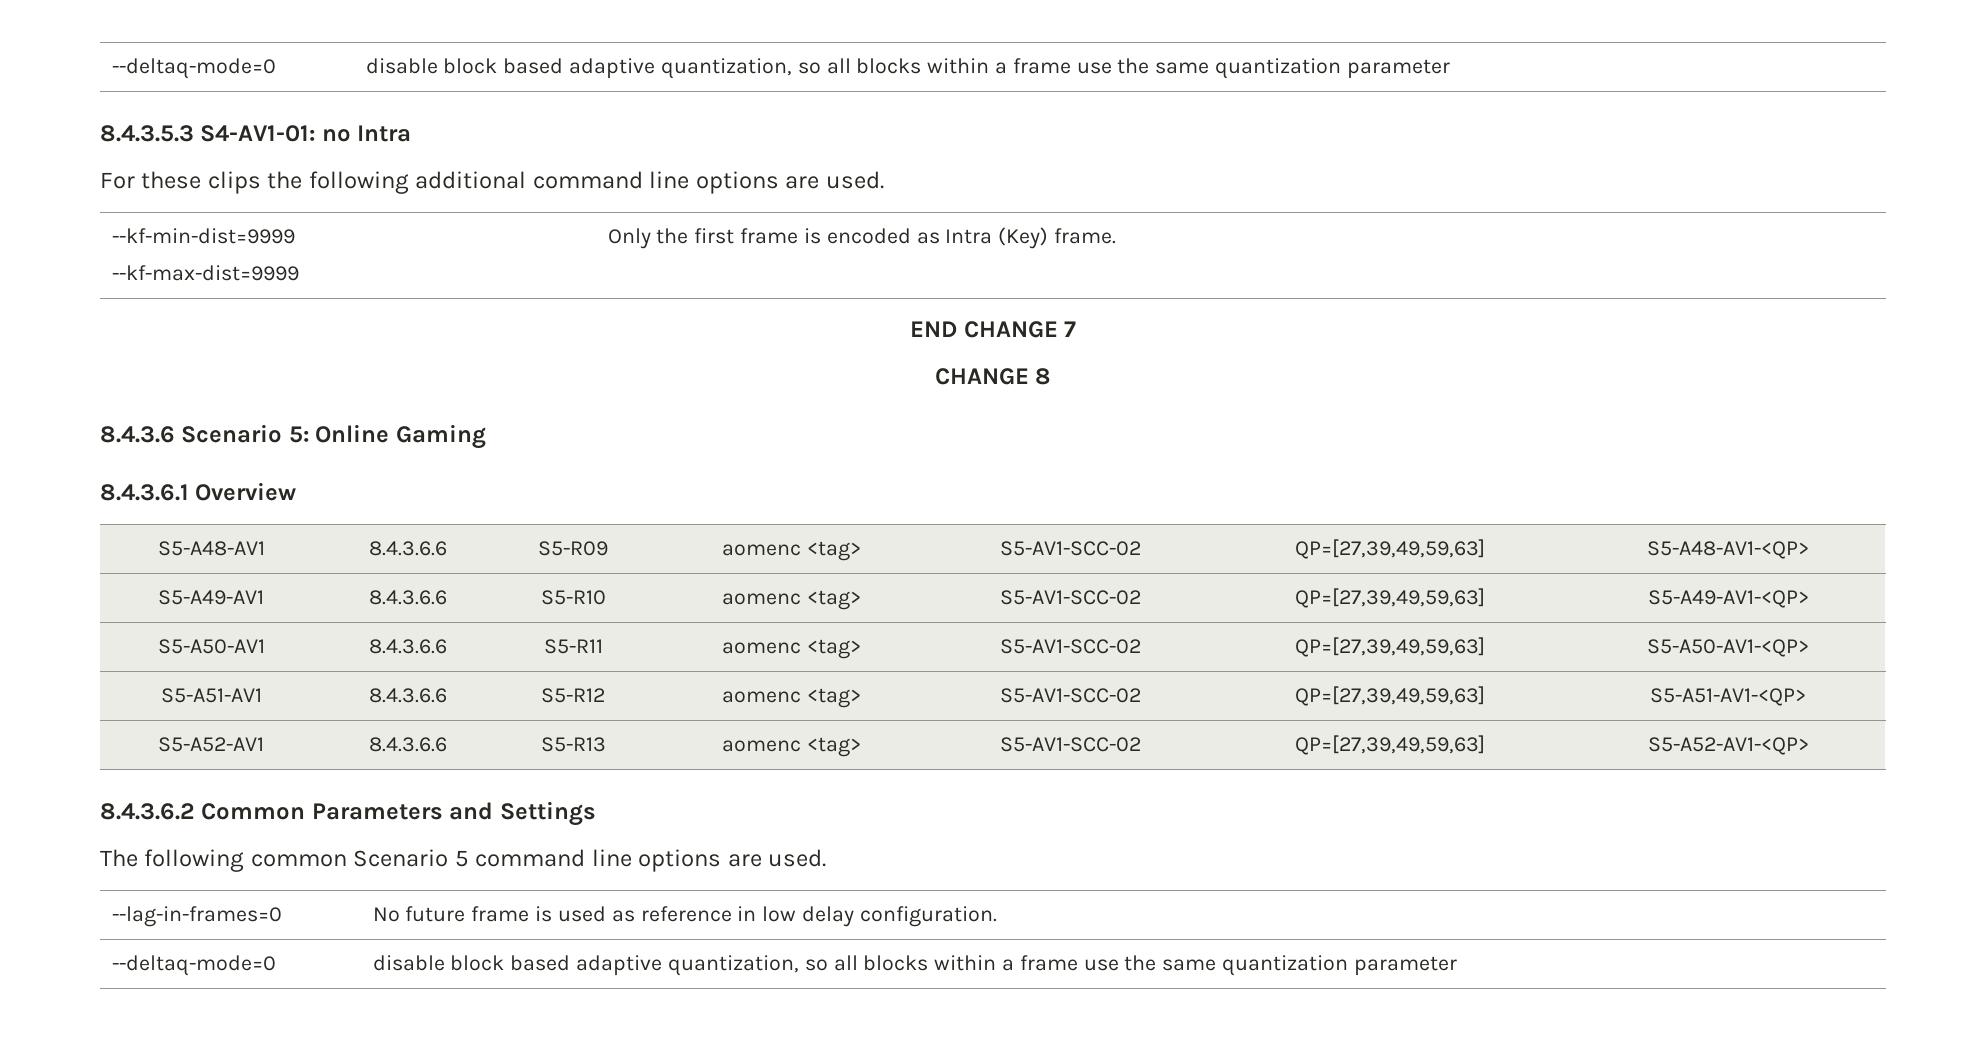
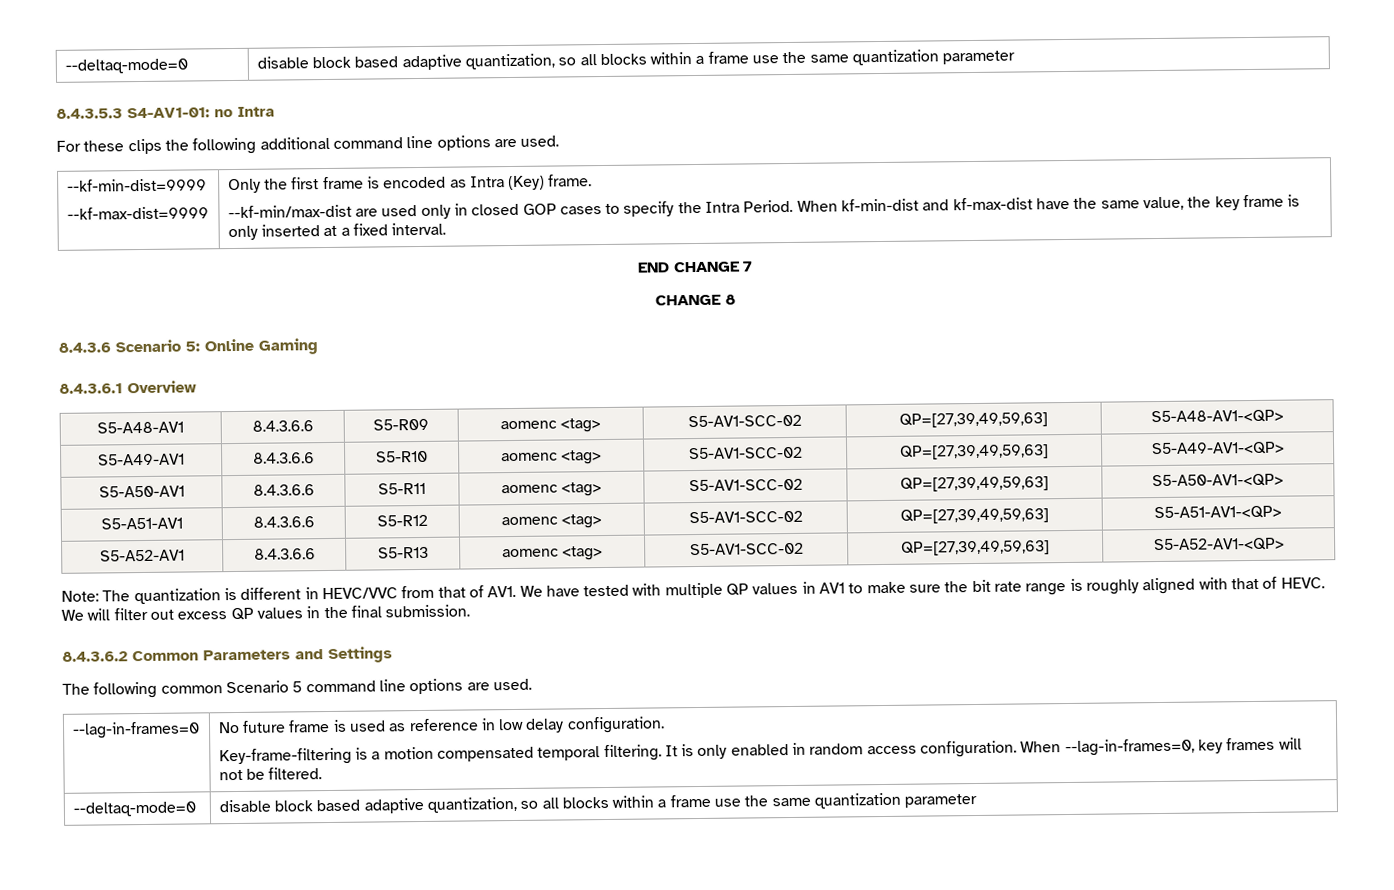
+ --kf-min/max-dist are used only in closed GOP cases to specify the Intra Period. When kf-min-dist and kf-max-dist have the same value, the key frame is only inserted at a fixed interval.
+ Note: The quantization is different in HEVC/VVC from that of AV1. We have tested with multiple QP values in AV1 to make sure the bit rate range is roughly aligned with that of HEVC. We will filter out excess QP values in the final submission.
  --lag-in-frames=0 | No future frame is used as reference in low delay configuration.
+ Key-frame-filtering is a motion compensated temporal filtering. It is only enabled in random access configuration. When --lag-in-frames=0, key frames will not be filtered.

